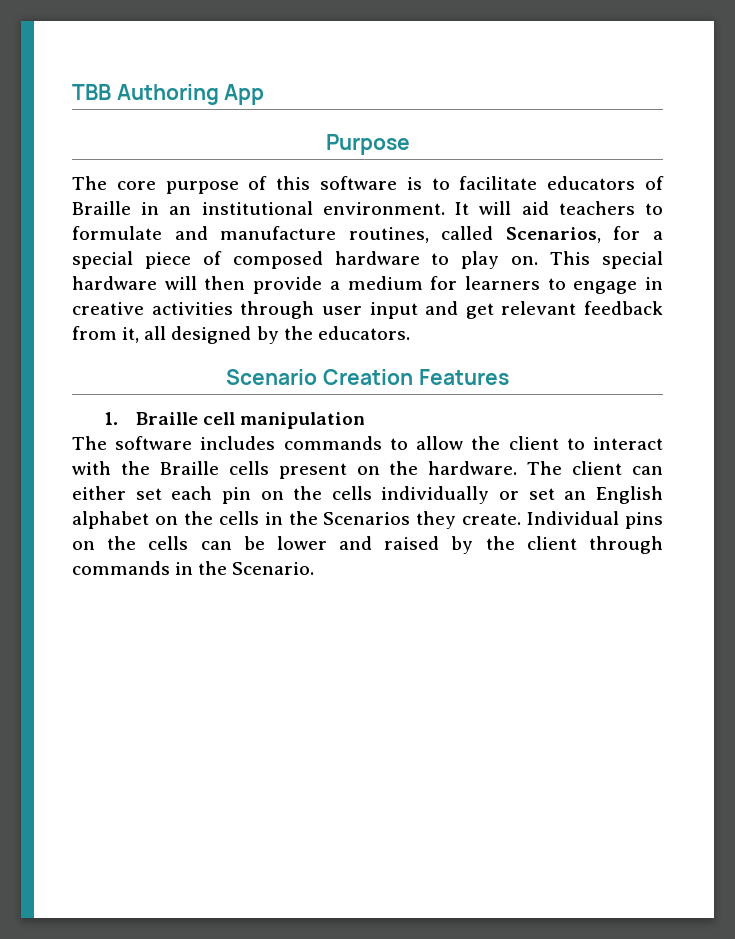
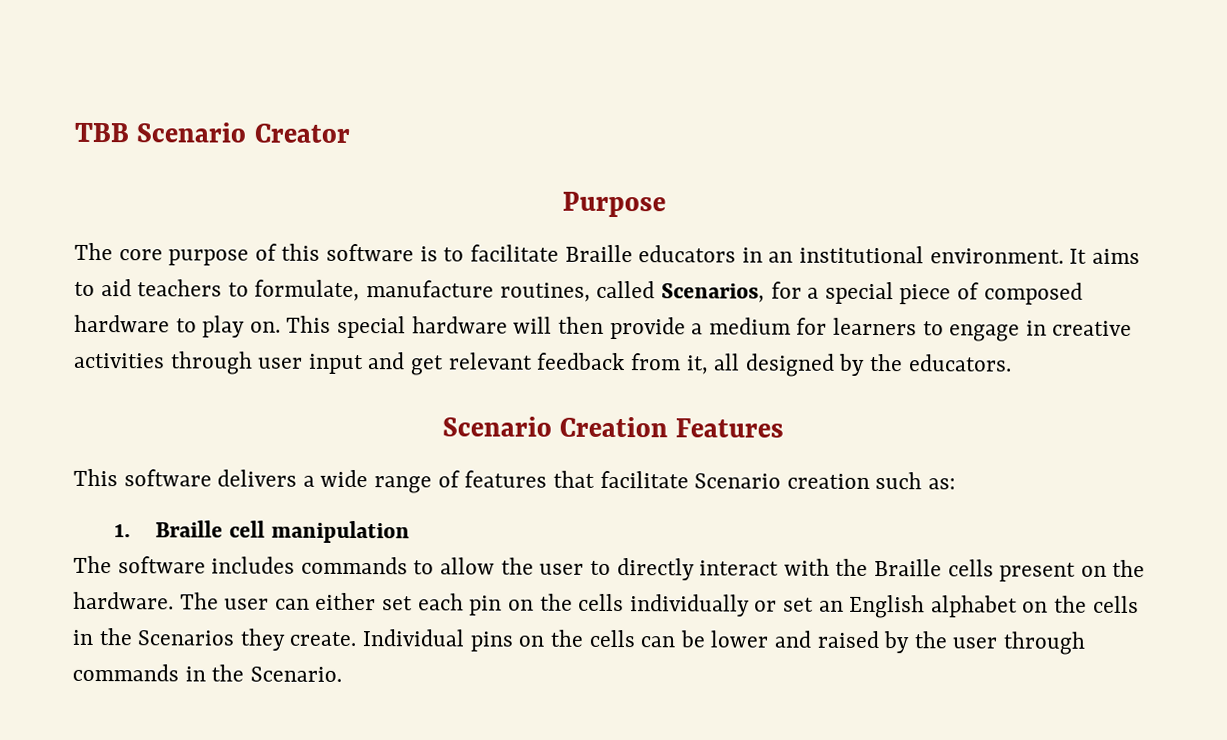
- TBB Authoring App
+ TBB Scenario Creator
- The core purpose of this software is to facilitate educators of Braille in an institutional environment.
+ The core purpose of this software is to facilitate Braille educators in an institutional environment.
- It will aid teachers to formulate and manufacture routines, called Scenarios, for a special piece of composed hardware to play on.
+ It aims to aid teachers to formulate, manufacture routines, called Scenarios, for a special piece of composed hardware to play on.
+ This software delivers a wide range of features that facilitate Scenario creation such as:
- The software includes commands to allow the client to interact with the Braille cells present on the hardware.
+ The software includes commands to allow the user to directly interact with the Braille cells present on the hardware.
- The client can either set each pin on the cells individually or set an English alphabet on the cells in the Scenarios they create.
+ The user can either set each pin on the cells individually or set an English alphabet on the cells in the Scenarios they create.
- Individual pins on the cells can be lower and raised by the client through commands in the Scenario.
+ Individual pins on the cells can be lower and raised by the user through commands in the Scenario.

